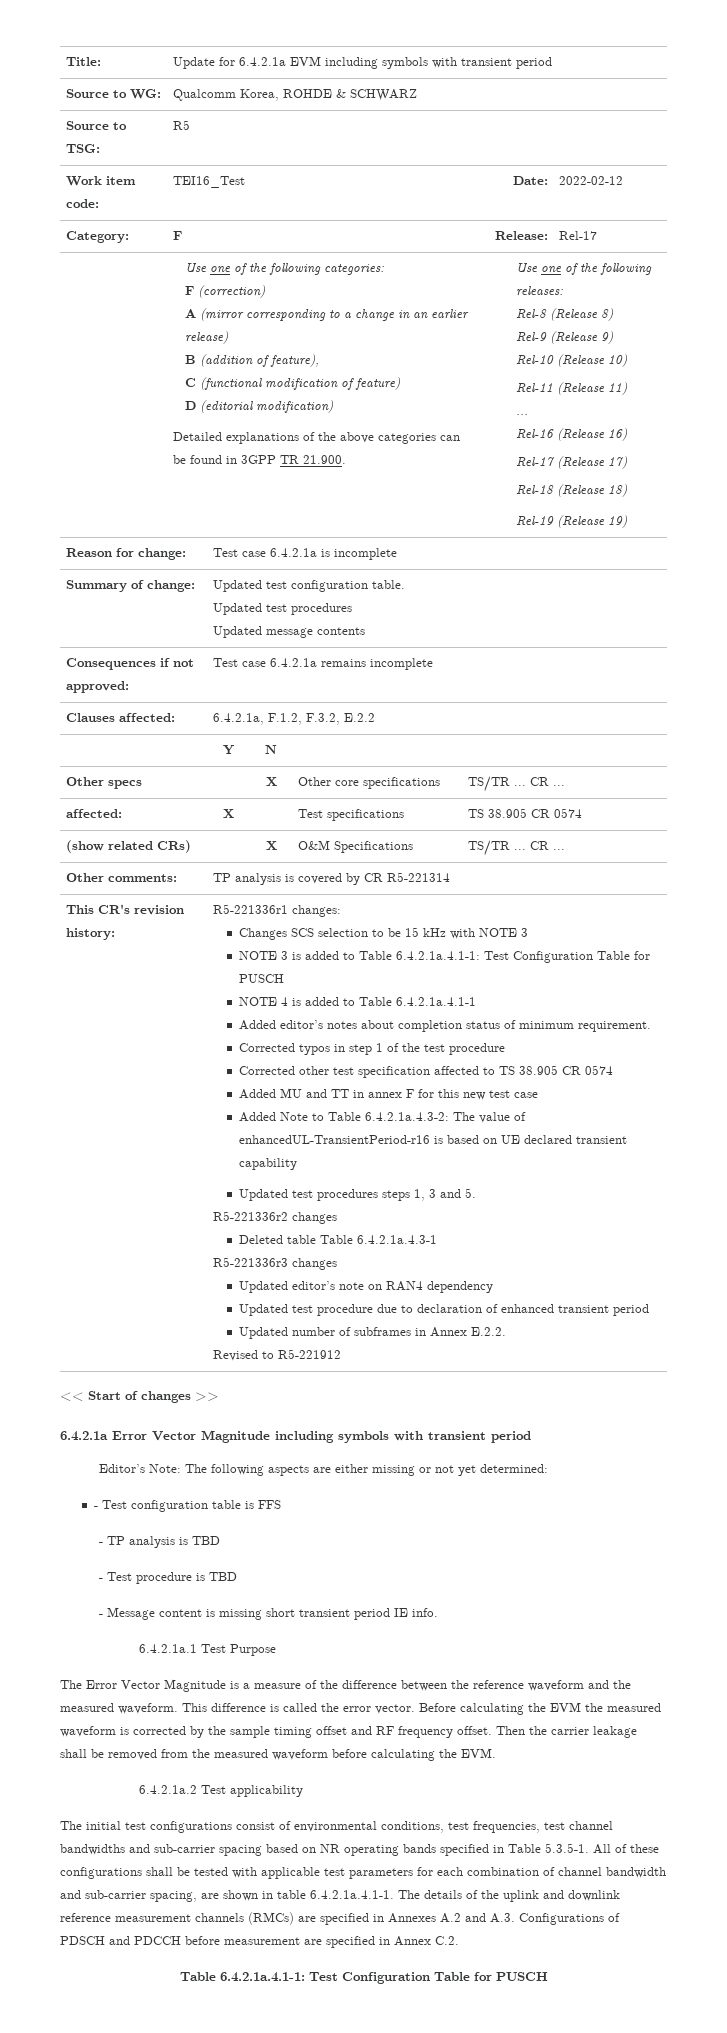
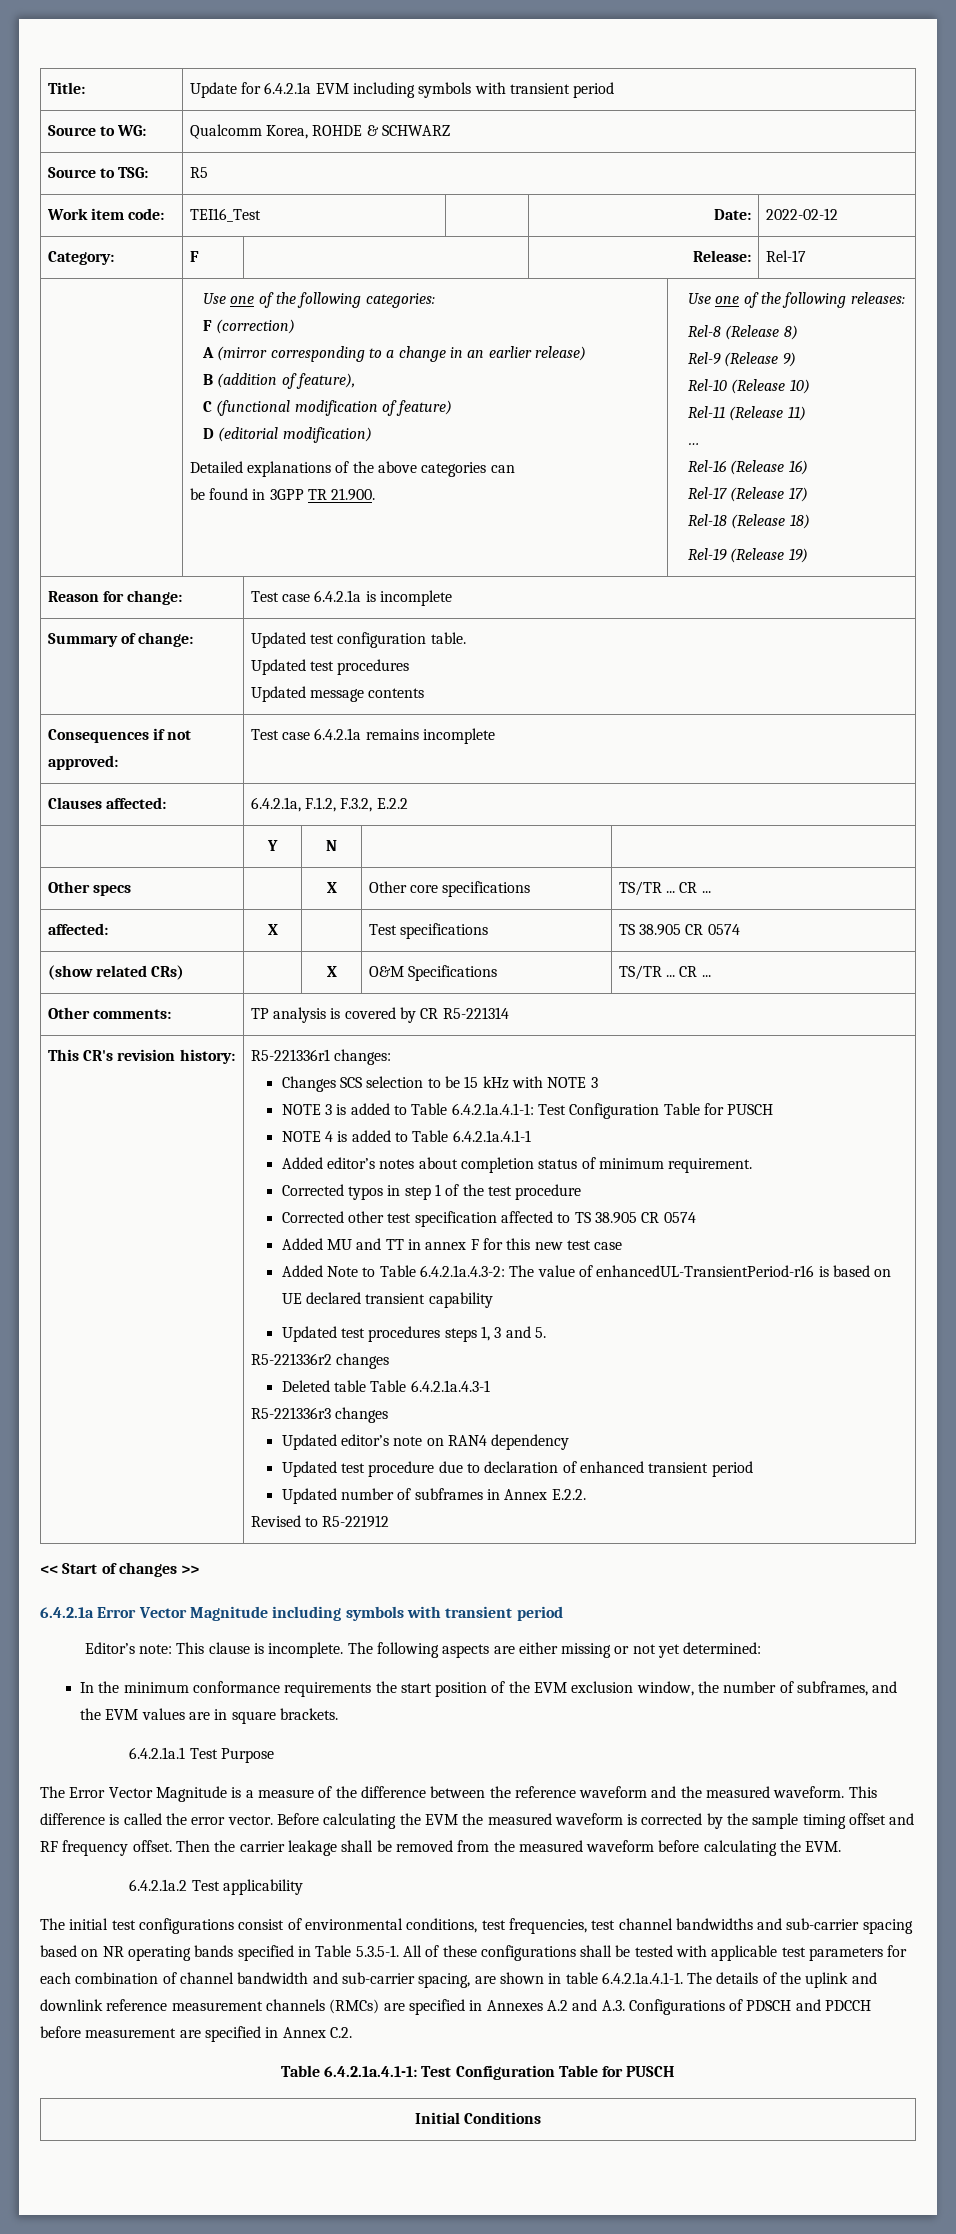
- Editor’s Note: The following aspects are either missing or not yet determined:
+ Editor’s note: This clause is incomplete. The following aspects are either missing or not yet determined:
- - Test configuration table is FFS
- - TP analysis is TBD
- - Test procedure is TBD
- - Message content is missing short transient period IE info.
+ In the minimum conformance requirements the start position of the EVM exclusion window, the number of subframes, and the EVM values are in square brackets.
+ Initial Conditions

